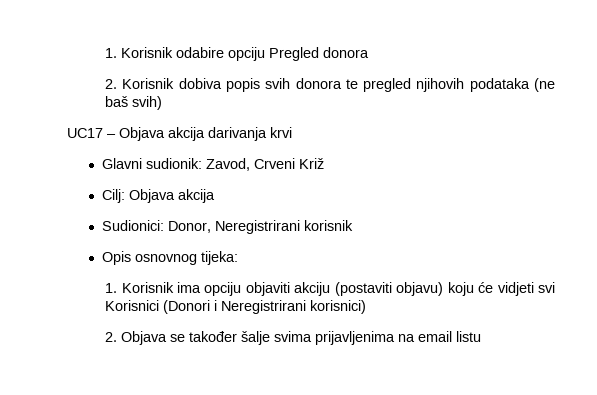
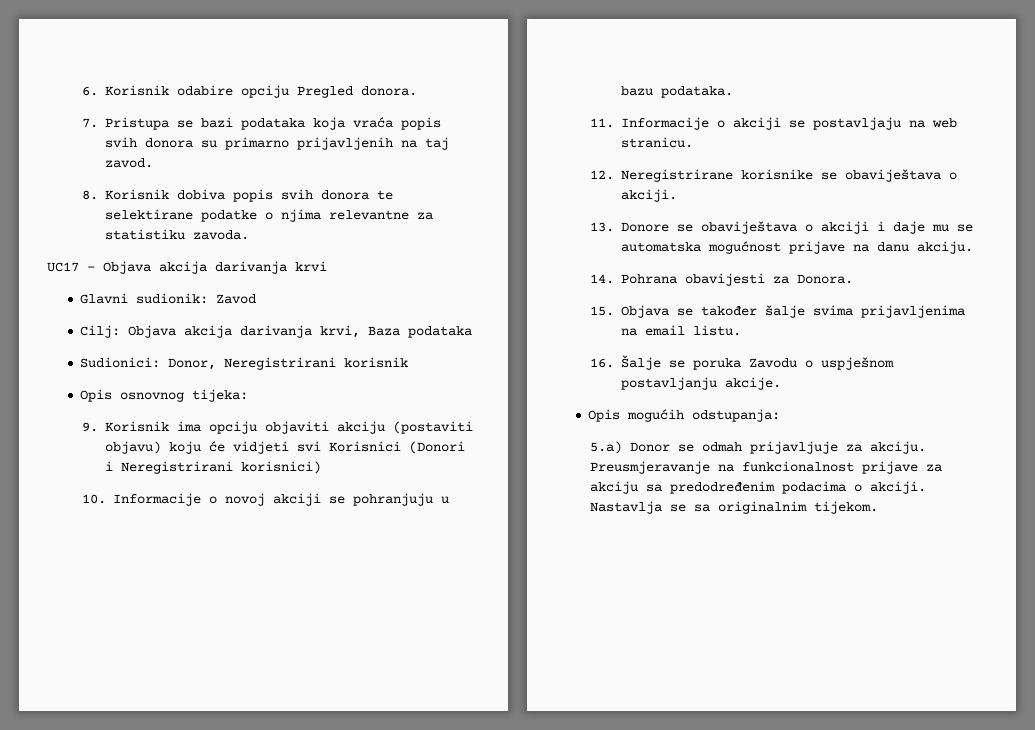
- 1. Korisnik odabire opciju Pregled donora
- 2. Korisnik dobiva popis svih donora te pregled njihovih podataka (ne baš svih)
+ 6. Korisnik odabire opciju Pregled donora.
+ 7. Pristupa se bazi podataka koja vraća popis svih donora su primarno prijavljenih na taj zavod.
+ 8. Korisnik dobiva popis svih donora te selektirane podatke o njima relevantne za statistiku zavoda.
- Glavni sudionik: Zavod, Crveni Križ
+ Glavni sudionik: Zavod
- Cilj: Objava akcija
+ Cilj: Objava akcija darivanja krvi, Baza podataka
- 1. Korisnik ima opciju objaviti akciju (postaviti objavu) koju će vidjeti svi Korisnici (Donori i Neregistrirani korisnici)
+ 9. Korisnik ima opciju objaviti akciju (postaviti objavu) koju će vidjeti svi Korisnici (Donori i Neregistrirani korisnici)
- 2. Objava se također šalje svima prijavljenima na email listu
+ 10. Informacije o novoj akciji se pohranjuju u bazu podataka.
+ 11. Informacije o akciji se postavljaju na web stranicu.
+ 12. Neregistrirane korisnike se obaviještava o akciji.
+ 13. Donore se obaviještava o akciji i daje mu se automatska mogućnost prijave na danu akciju.
+ 14. Pohrana obavijesti za Donora.
+ 15. Objava se također šalje svima prijavljenima na email listu.
+ 16. Šalje se poruka Zavodu o uspješnom postavljanju akcije.
+ Opis mogućih odstupanja:
+ 5.a) Donor se odmah prijavljuje za akciju. Preusmjeravanje na funkcionalnost prijave za akciju sa predodređenim podacima o akciji. Nastavlja se sa originalnim tijekom.

